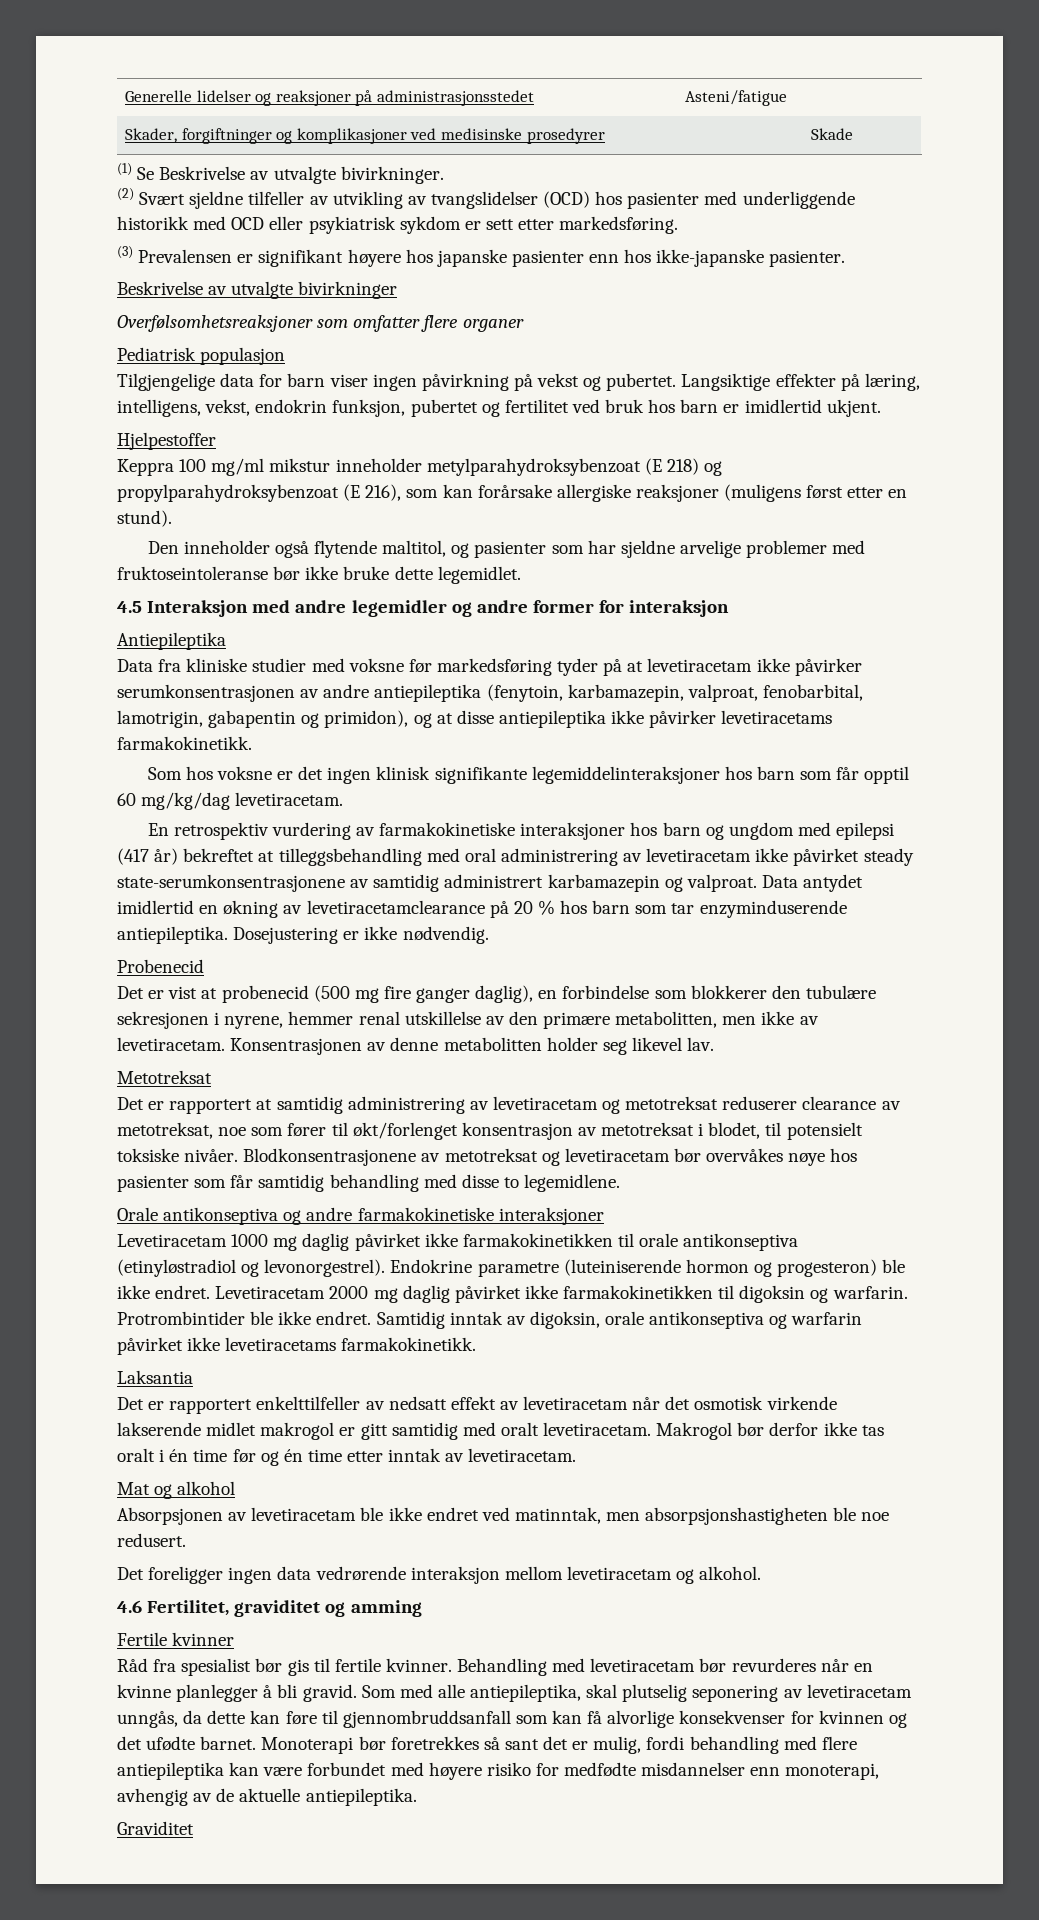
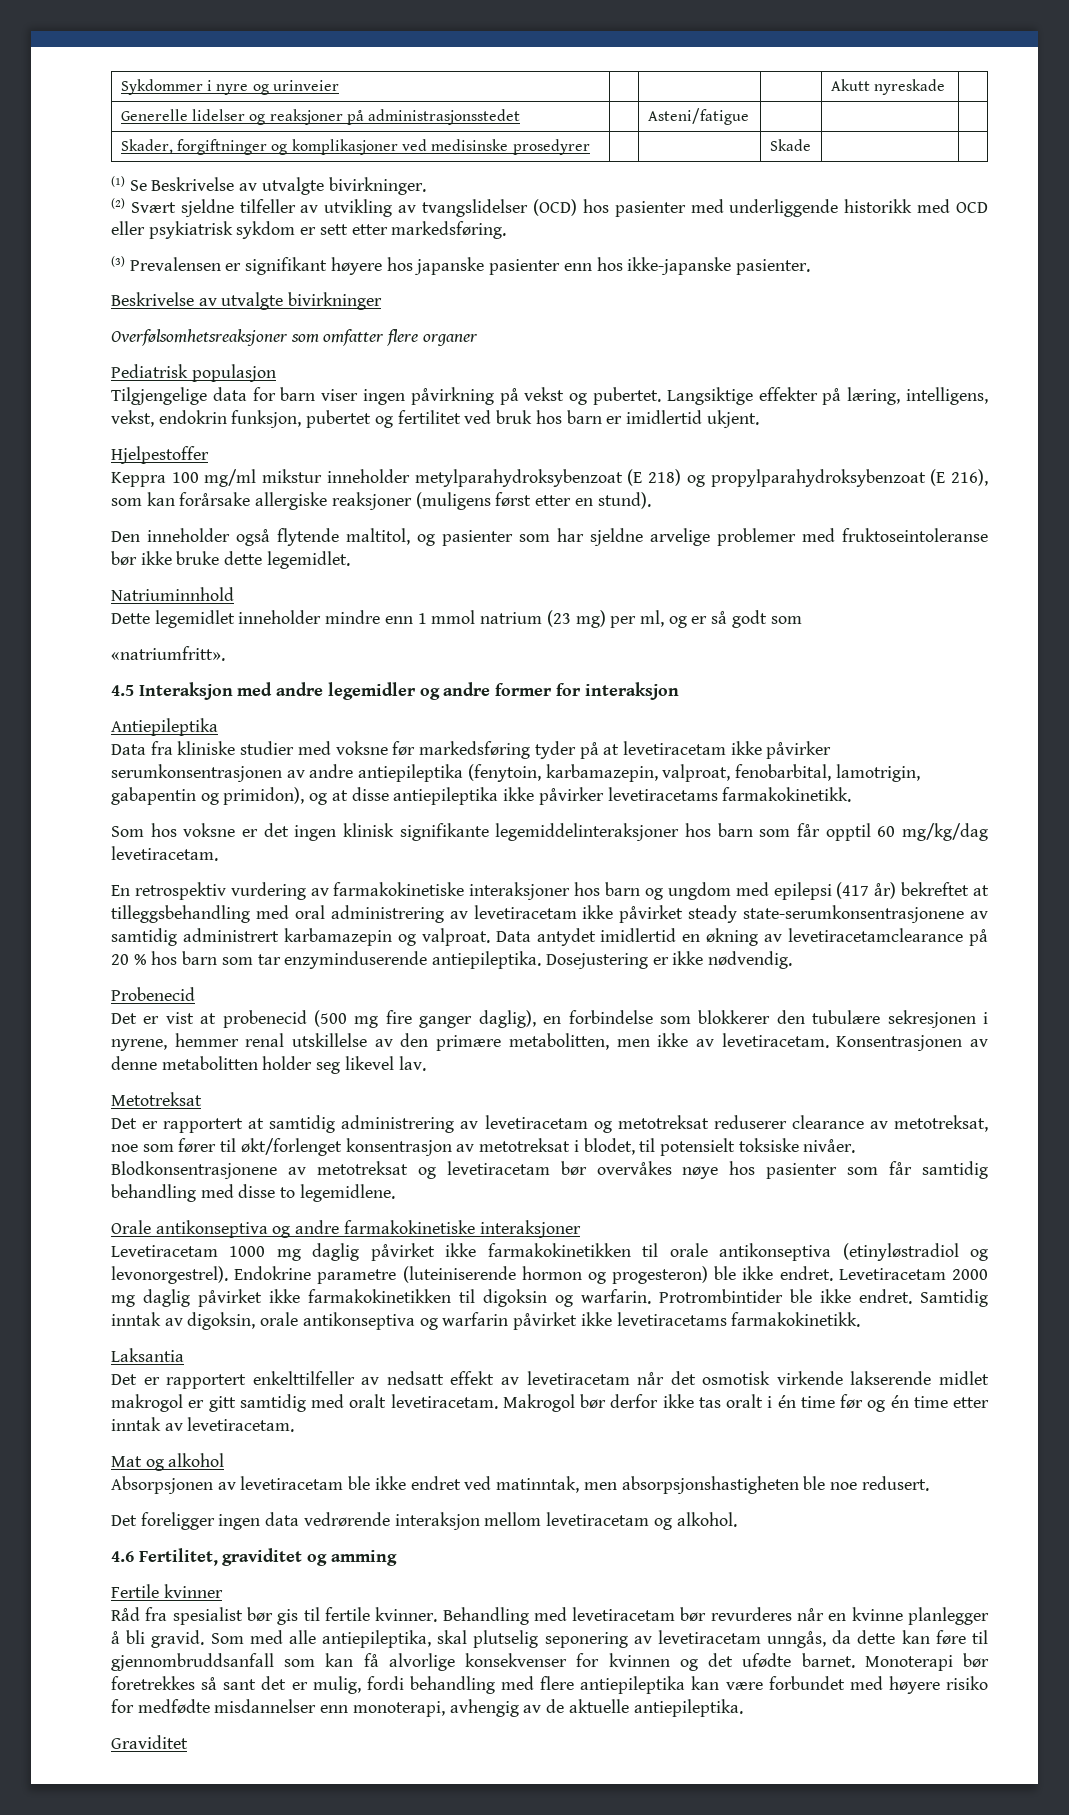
+ Sykdommer i nyre og urinveier | | | | Akutt nyreskade |
+ Natriuminnhold
+ Dette legemidlet inneholder mindre enn 1 mmol natrium (23 mg) per ml, og er så godt som
+ «natriumfritt».

